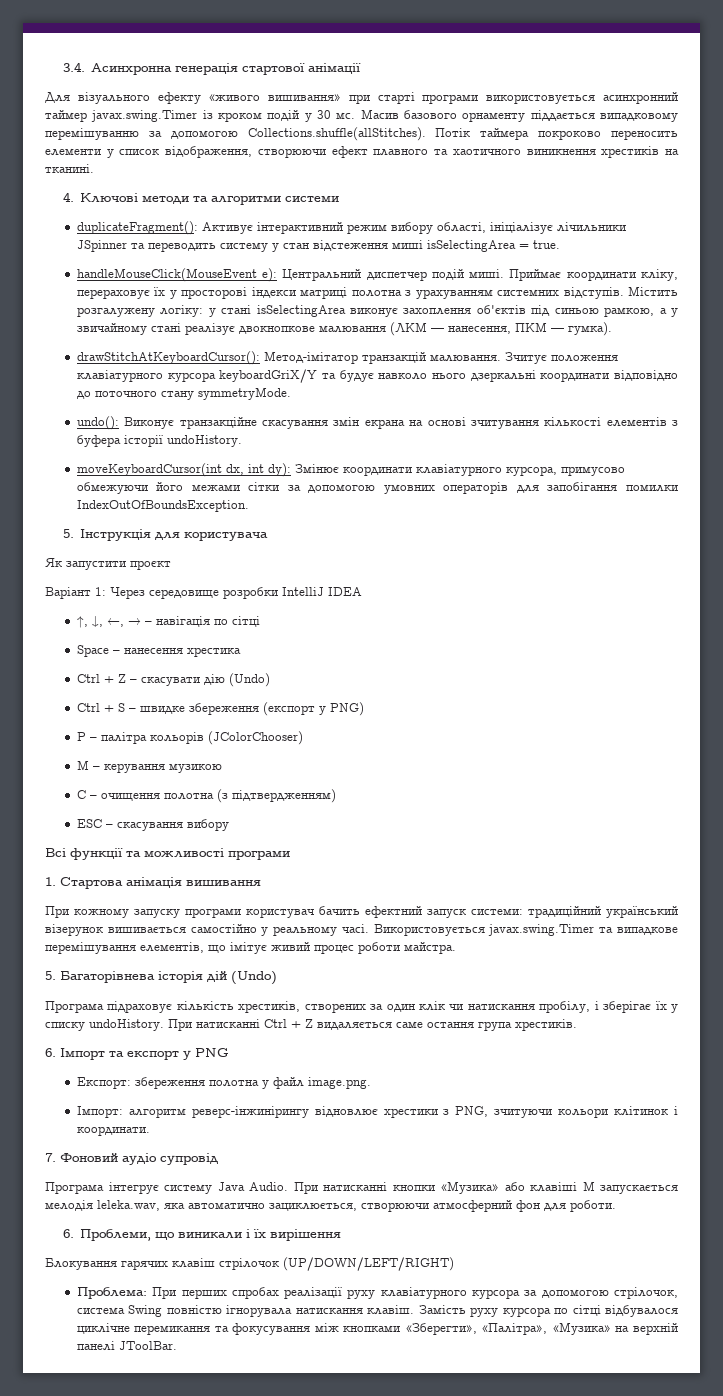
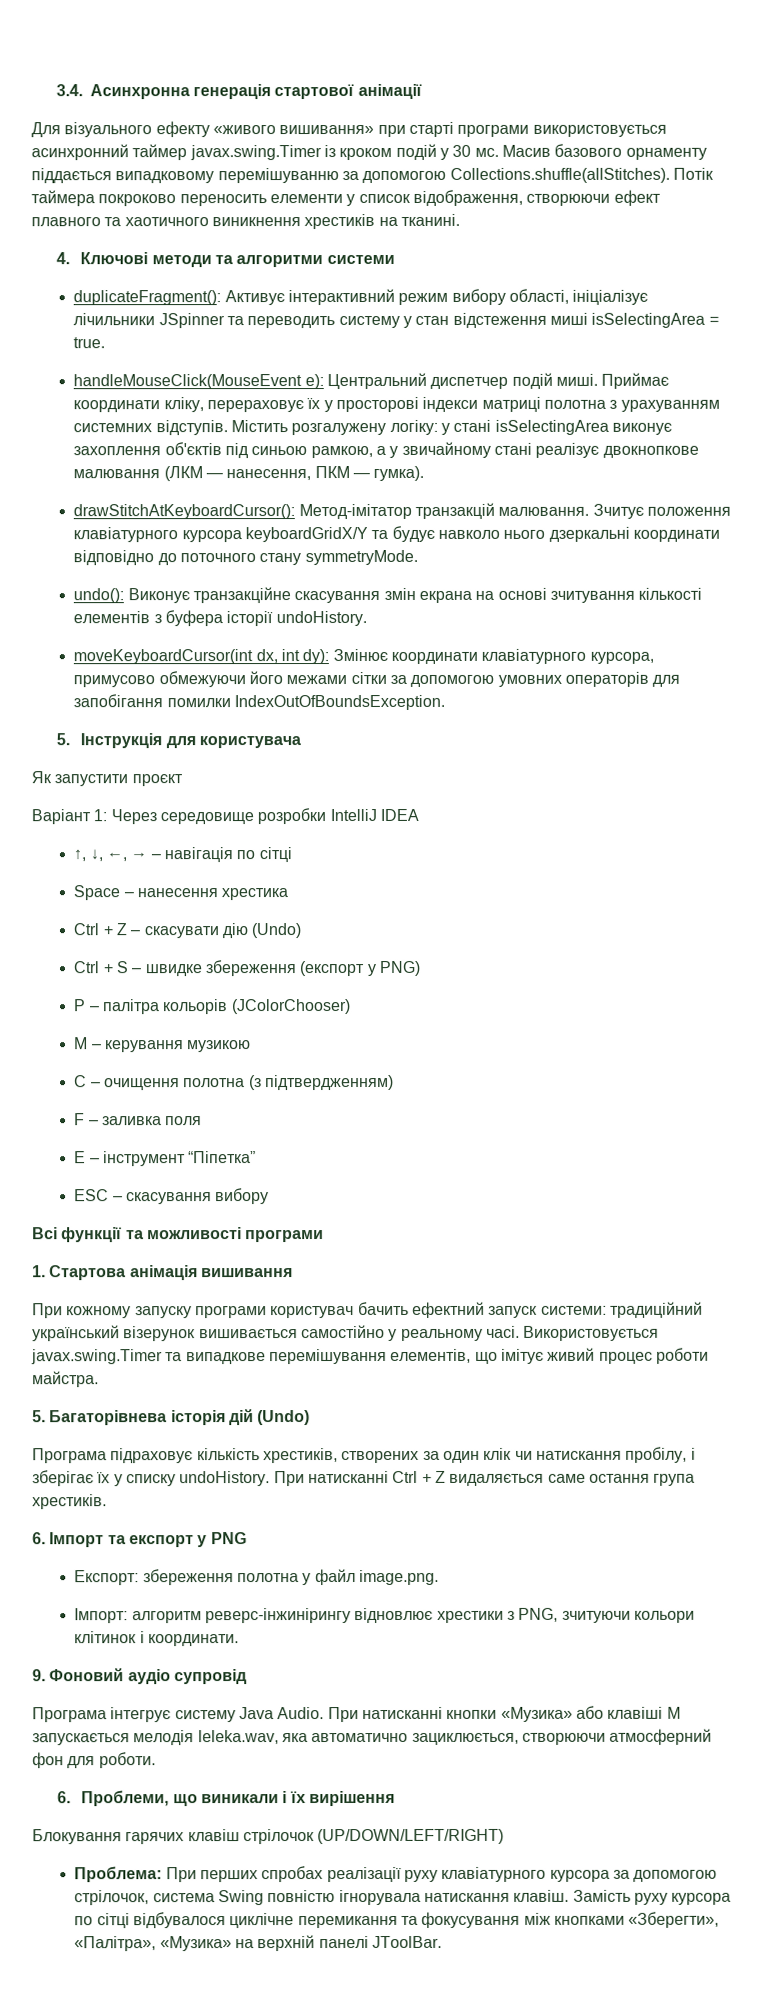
- Зчитує положення клавіатурного курсора keyboardGriX/Y та будує навколо нього дзеркальні координати відповідно до поточного стану symmetryMode.
+ Зчитує положення клавіатурного курсора keyboardGridX/Y та будує навколо нього дзеркальні координати відповідно до поточного стану symmetryMode.
+ F – заливка поля
+ E – інструмент “Піпетка”
- 7. Фоновий аудіо супровід
+ 9. Фоновий аудіо супровід

